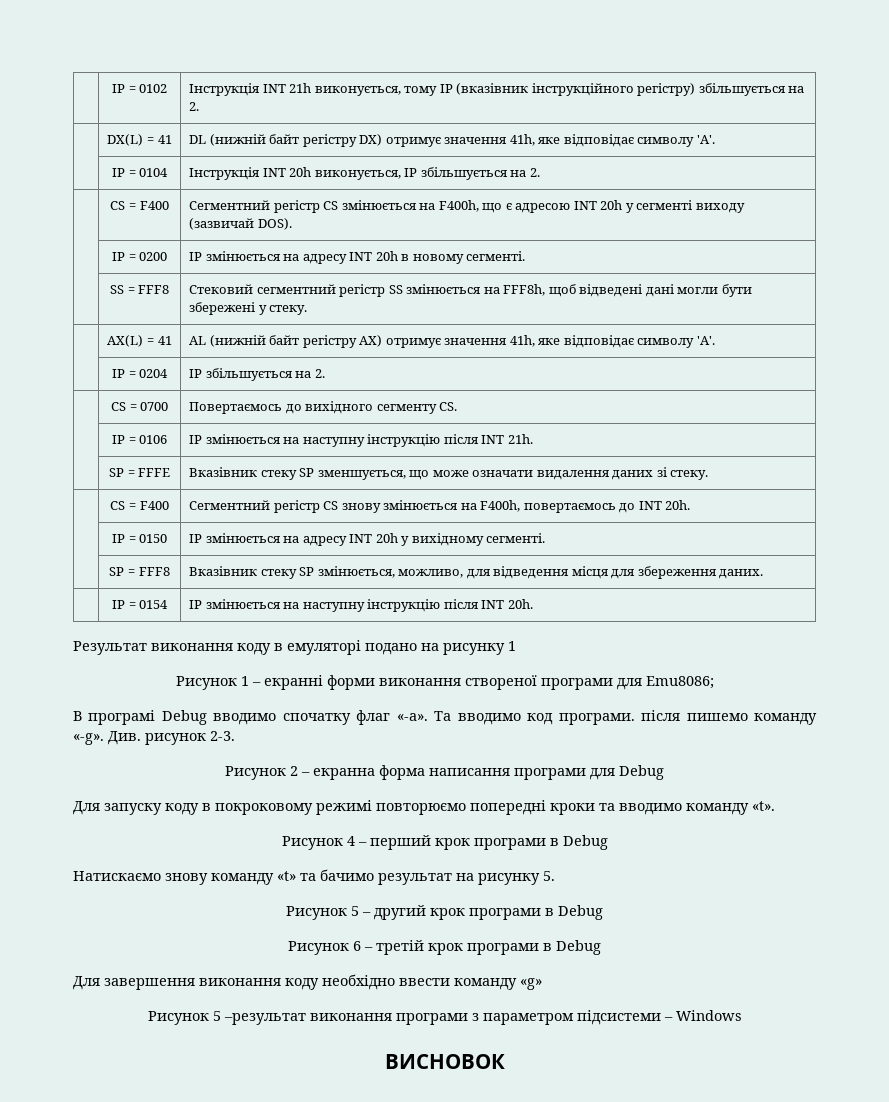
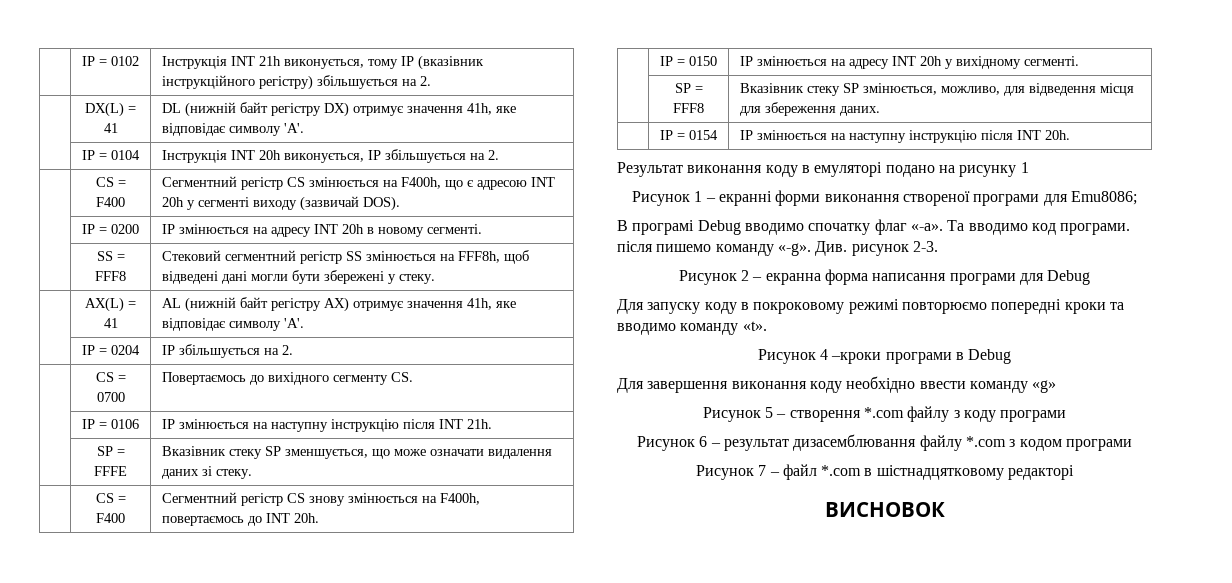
- Рисунок 4 – перший крок програми в Debug
- Натискаємо знову команду «t» та бачимо результат на рисунку 5.
- Рисунок 5 – другий крок програми в Debug
- Рисунок 6 – третій крок програми в Debug
+ Рисунок 4 –кроки програми в Debug
- Рисунок 5 –результат виконання програми з параметром підсистеми – Windows
+ Рисунок 5 – створення *.com файлу з коду програми
+ Рисунок 6 – результат дизасемблювання файлу *.com з кодом програми
+ Рисунок 7 – файл *.com в шістнадцятковому редакторі

